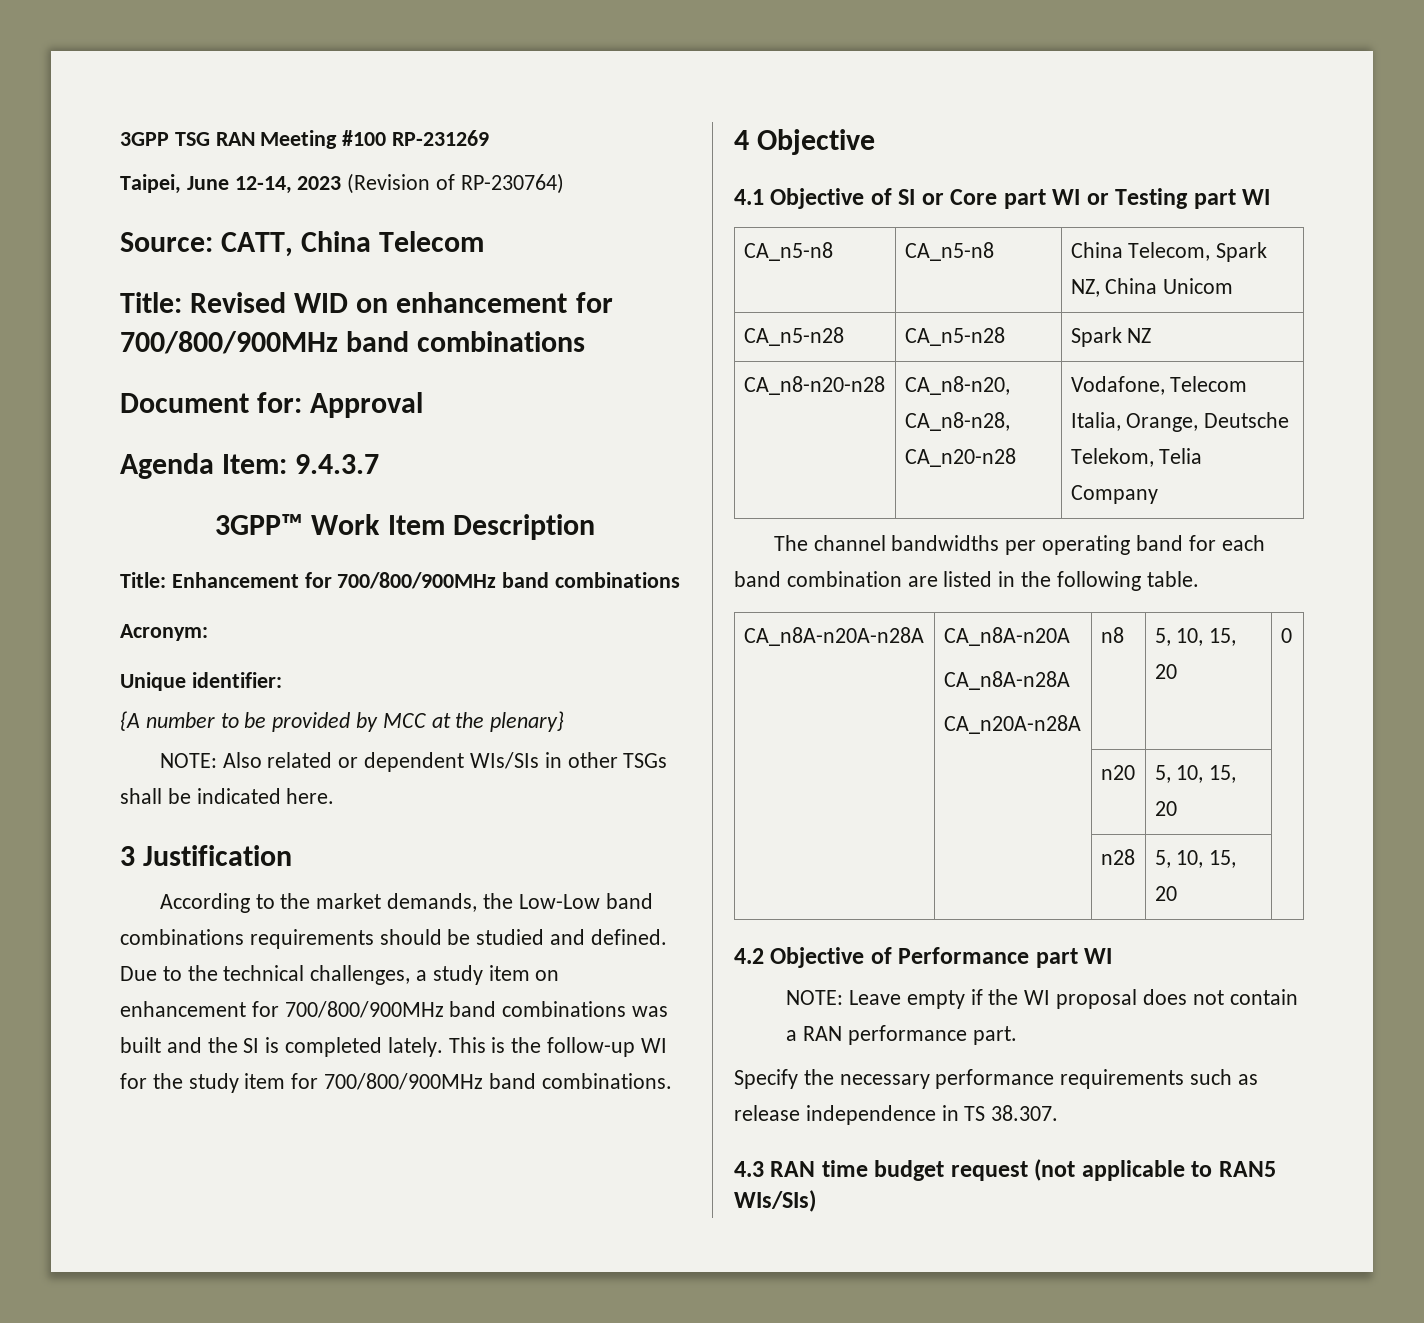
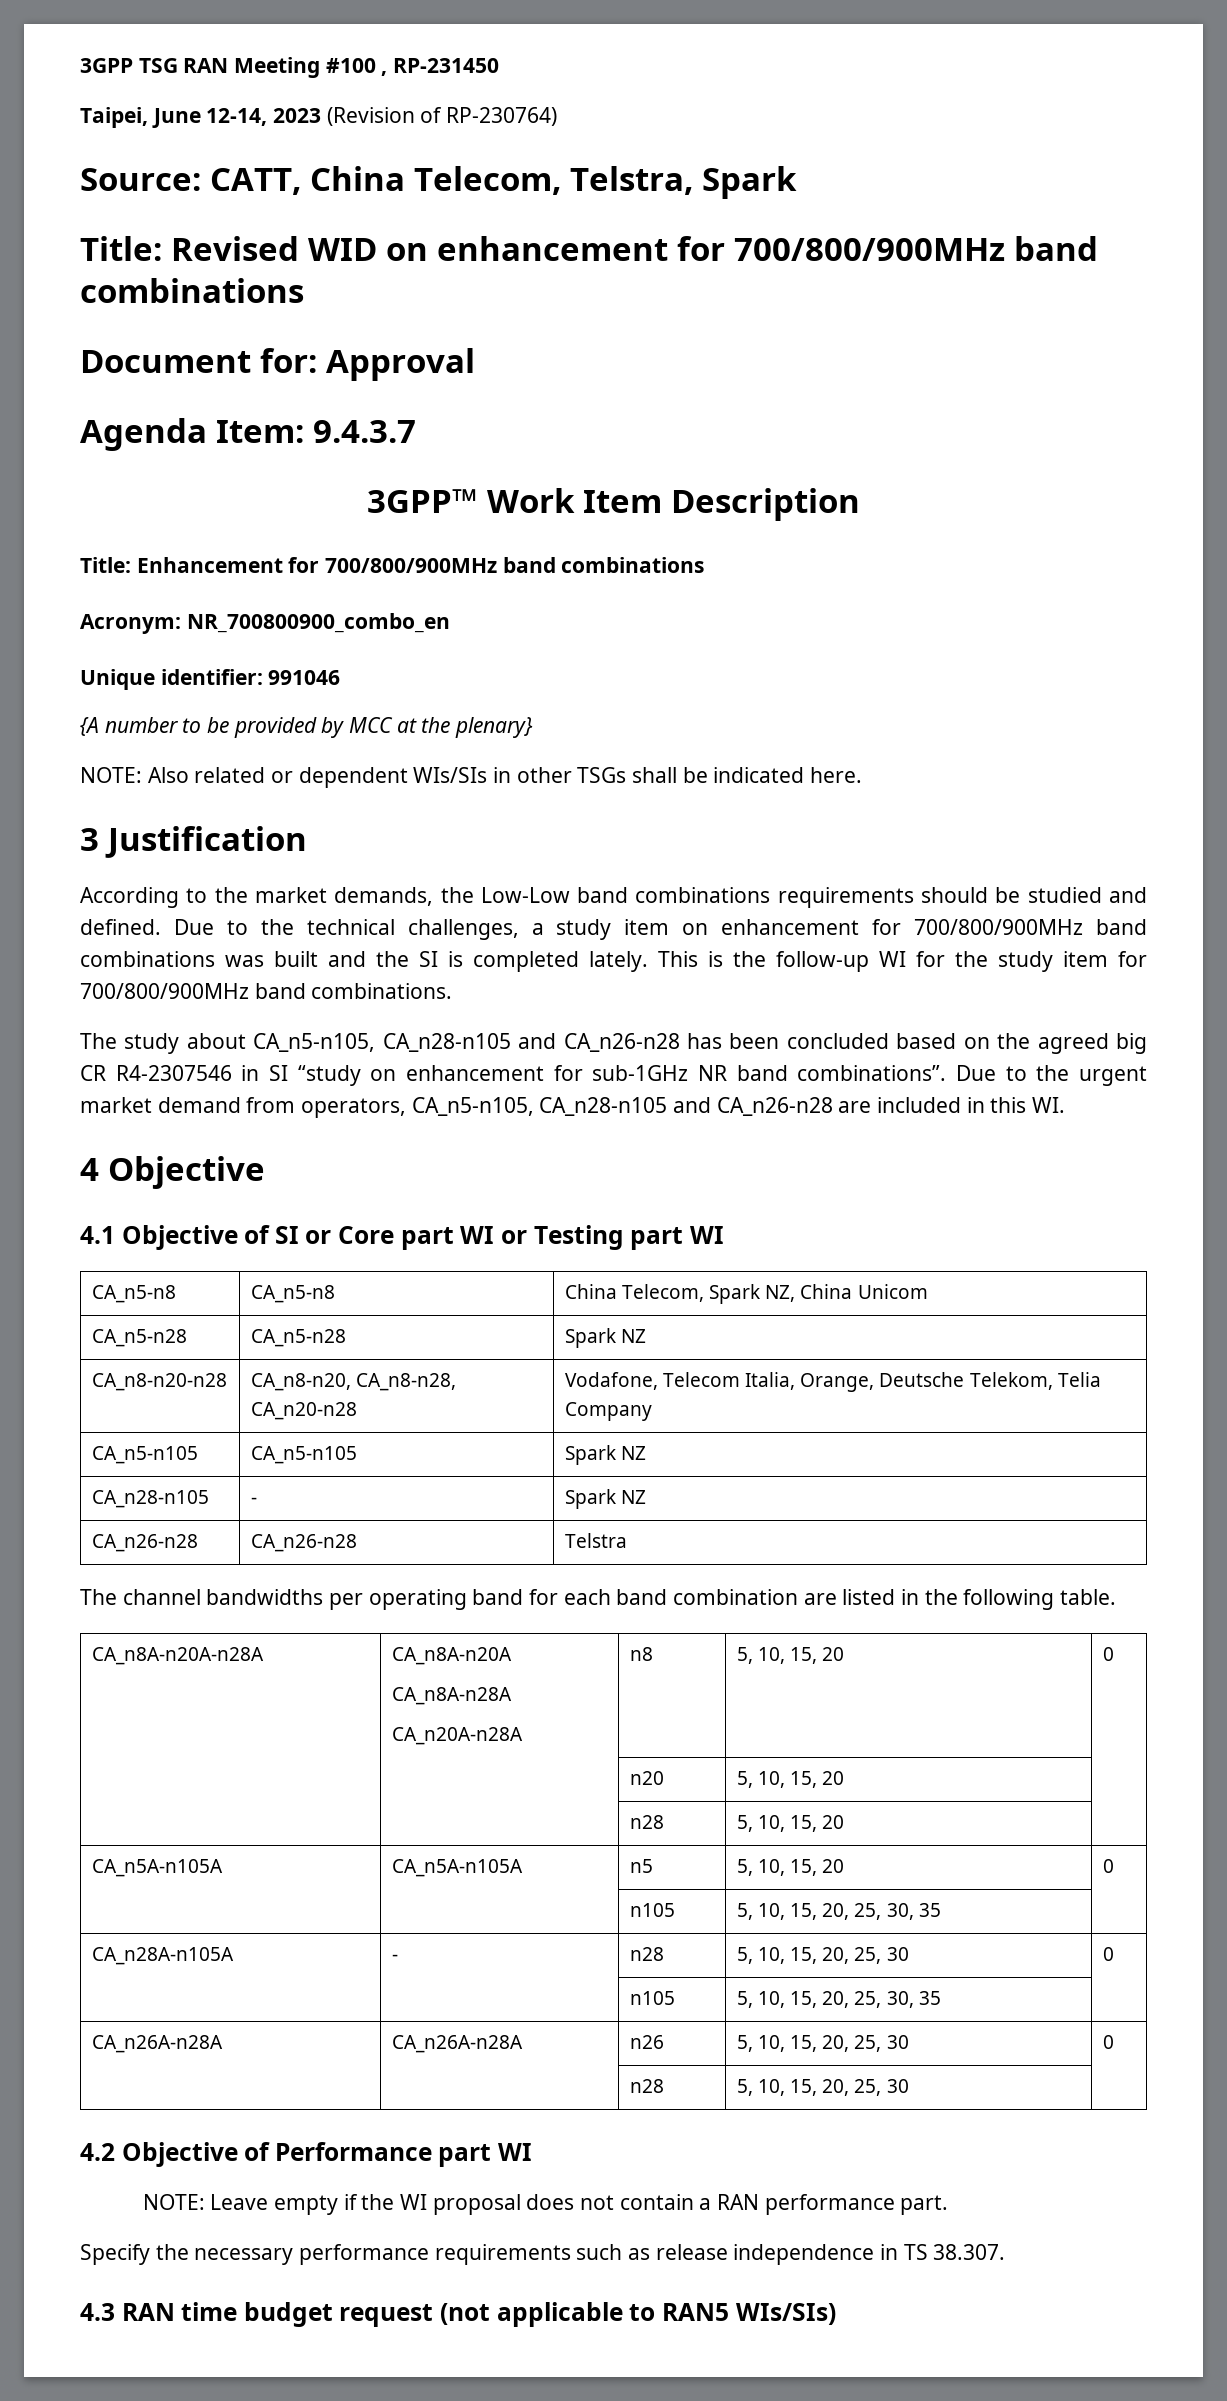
- 3GPP TSG RAN Meeting #100 RP-231269
+ 3GPP TSG RAN Meeting #100 , RP-231450
- Source: CATT, China Telecom
+ Source: CATT, China Telecom, Telstra, Spark
- Acronym:
+ Acronym: NR_700800900_combo_en
- Unique identifier:
+ Unique identifier: 991046
+ The study about CA_n5-n105, CA_n28-n105 and CA_n26-n28 has been concluded based on the agreed big CR R4-2307546 in SI “study on enhancement for sub-1GHz NR band combinations”. Due to the urgent market demand from operators, CA_n5-n105, CA_n28-n105 and CA_n26-n28 are included in this WI.
+ CA_n5-n105 | CA_n5-n105 | Spark NZ
+ CA_n28-n105 | - | Spark NZ
+ CA_n26-n28 | CA_n26-n28 | Telstra
+ CA_n5A-n105A | CA_n5A-n105A | n5 | 5, 10, 15, 20 | 0
+ | | n105 | 5, 10, 15, 20, 25, 30, 35 |
+ CA_n28A-n105A | - | n28 | 5, 10, 15, 20, 25, 30 | 0
+ | | n105 | 5, 10, 15, 20, 25, 30, 35 |
+ CA_n26A-n28A | CA_n26A-n28A | n26 | 5, 10, 15, 20, 25, 30 | 0
+ | | n28 | 5, 10, 15, 20, 25, 30 |

